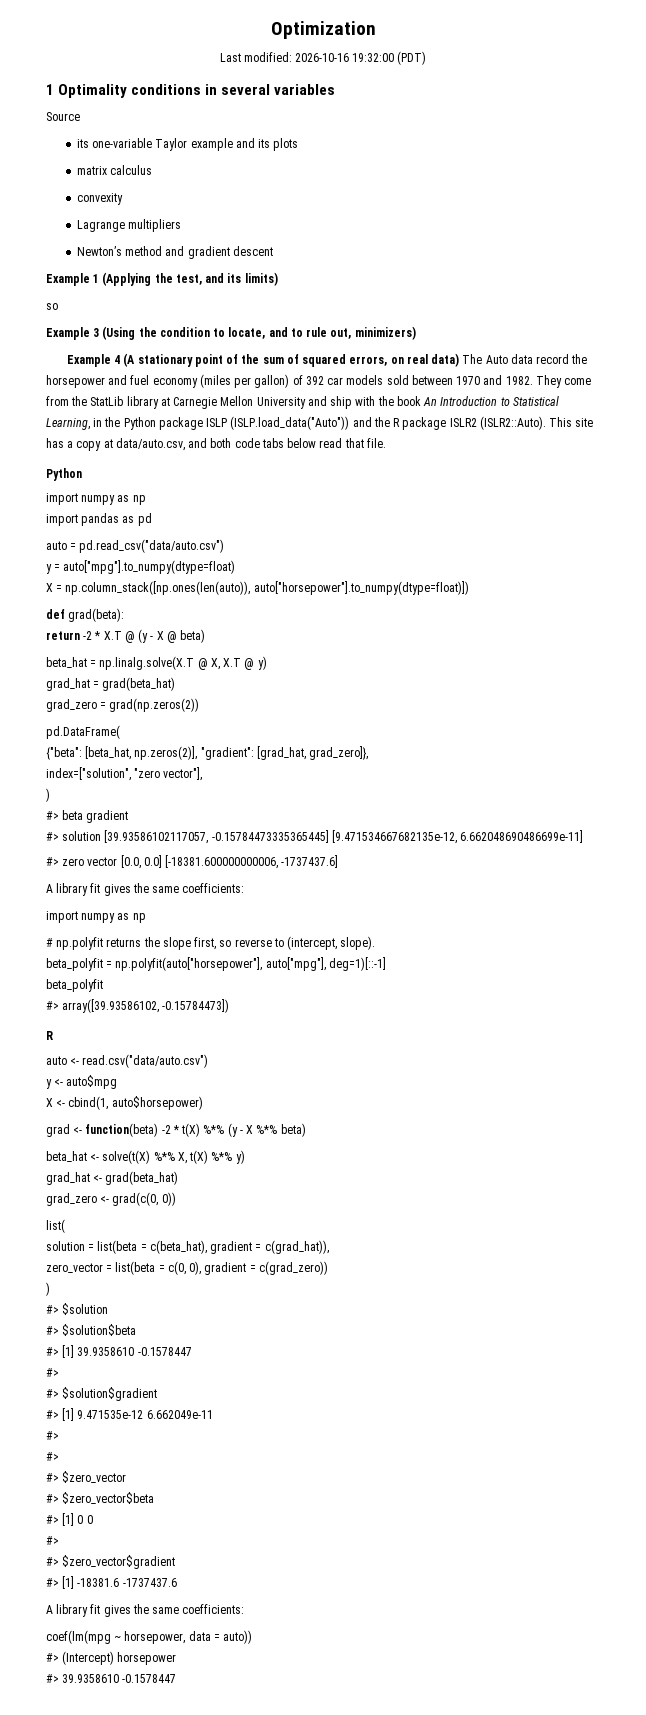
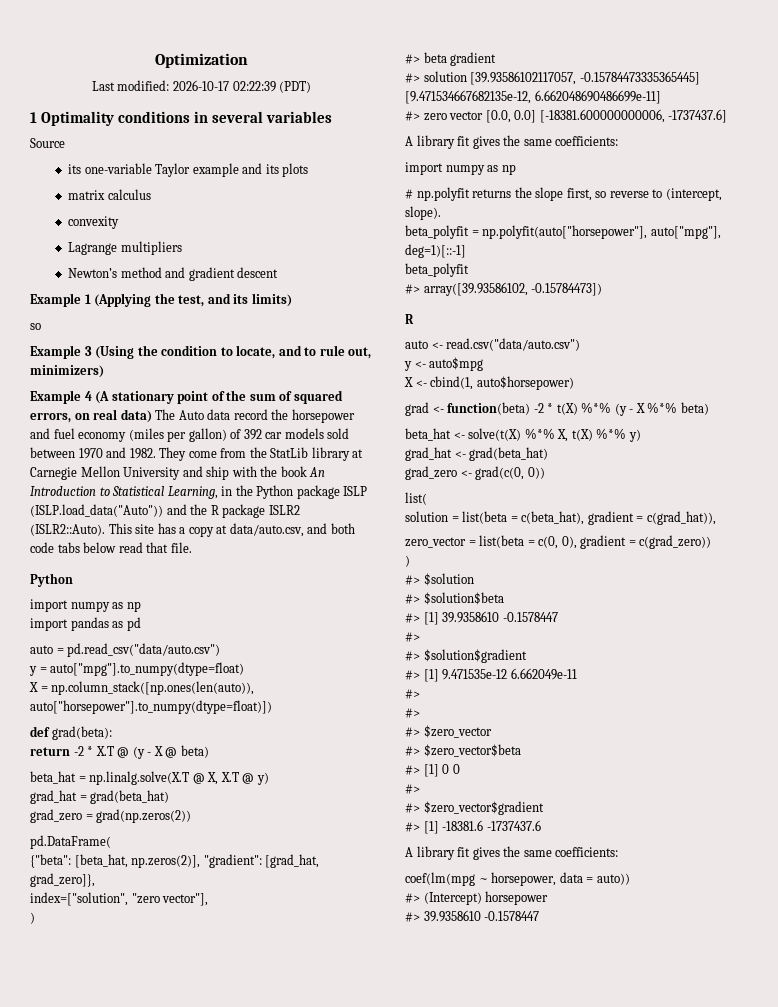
- Last modified: 2026-10-16 19:32:00 (PDT)
+ Last modified: 2026-10-17 02:22:39 (PDT)

